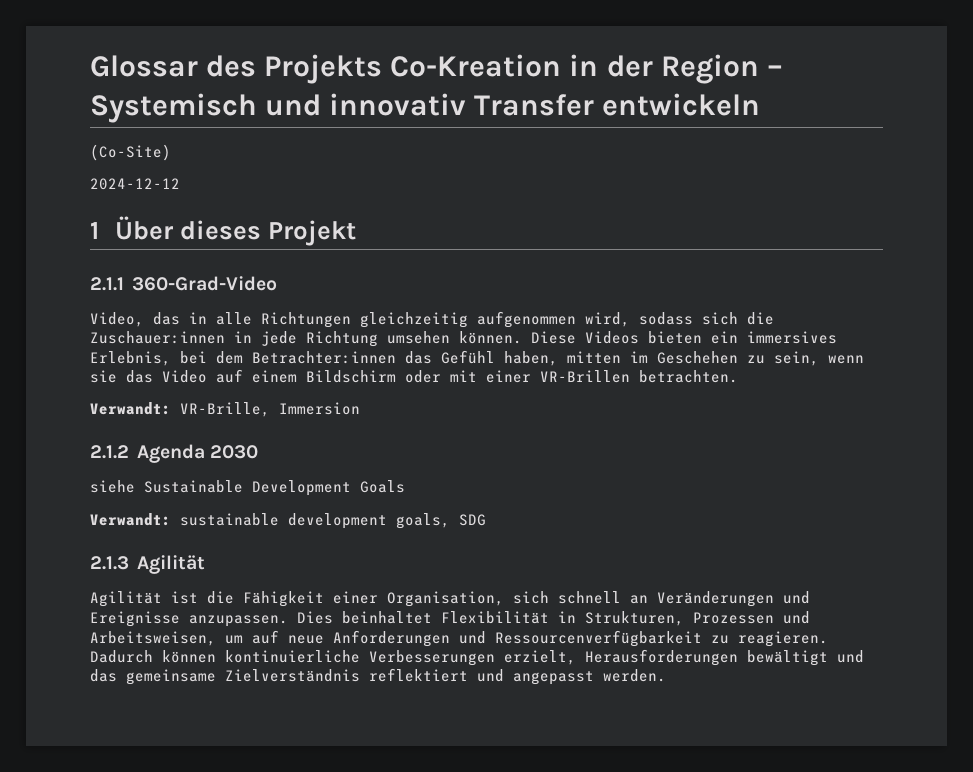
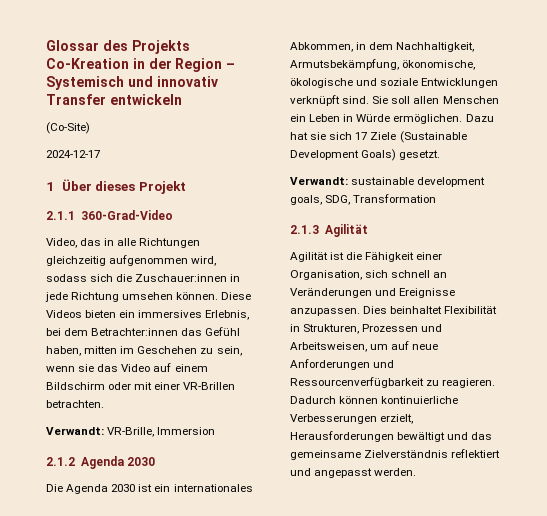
- 2024-12-12
+ 2024-12-17
- siehe Sustainable Development Goals
+ Die Agenda 2030 ist ein internationales Abkommen, in dem Nachhaltigkeit, Armutsbekämpfung, ökonomische, ökologische und soziale Entwicklungen verknüpft sind. Sie soll allen Menschen ein Leben in Würde ermöglichen. Dazu hat sie sich 17 Ziele (Sustainable Development Goals) gesetzt.
- Verwandt: sustainable development goals, SDG
+ Verwandt: sustainable development goals, SDG, Transformation

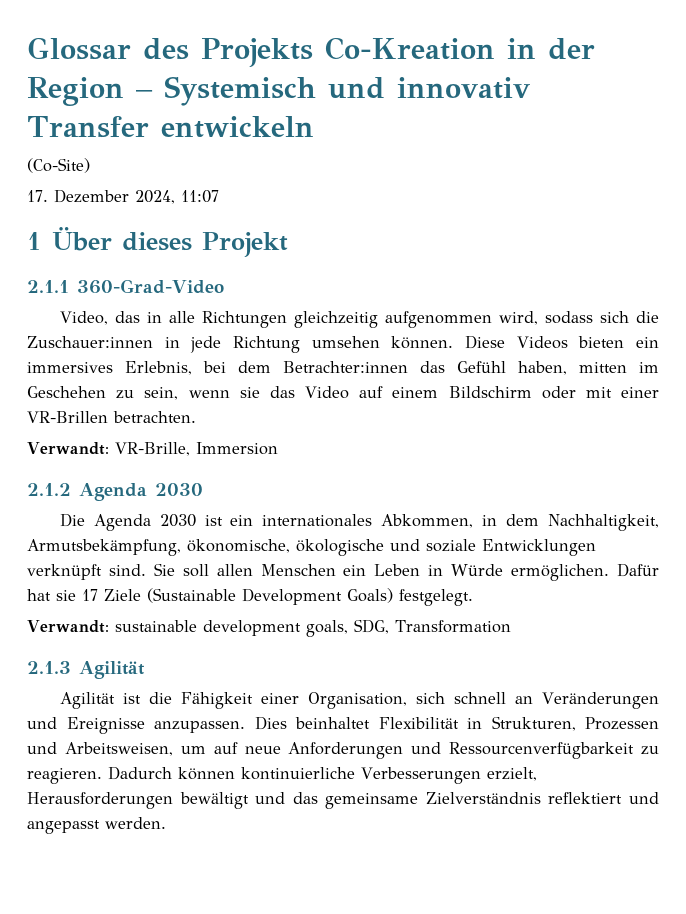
- 2024-12-17
+ 17. Dezember 2024, 11:07
- Dazu hat sie sich 17 Ziele (Sustainable Development Goals) gesetzt.
+ Dafür hat sie 17 Ziele (Sustainable Development Goals) festgelegt.

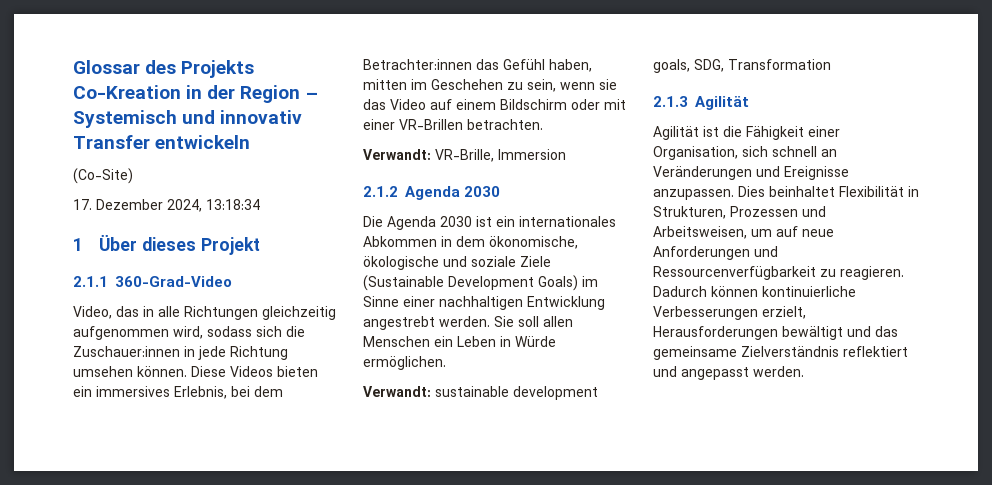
- 17. Dezember 2024, 11:07
+ 17. Dezember 2024, 13:18:34
- Die Agenda 2030 ist ein internationales Abkommen, in dem Nachhaltigkeit, Armutsbekämpfung, ökonomische, ökologische und soziale Entwicklungen verknüpft sind.
+ Die Agenda 2030 ist ein internationales Abkommen in dem ökonomische, ökologische und soziale Ziele (Sustainable Development Goals) im Sinne einer nachhaltigen Entwicklung angestrebt werden.
- Dafür hat sie 17 Ziele (Sustainable Development Goals) festgelegt.

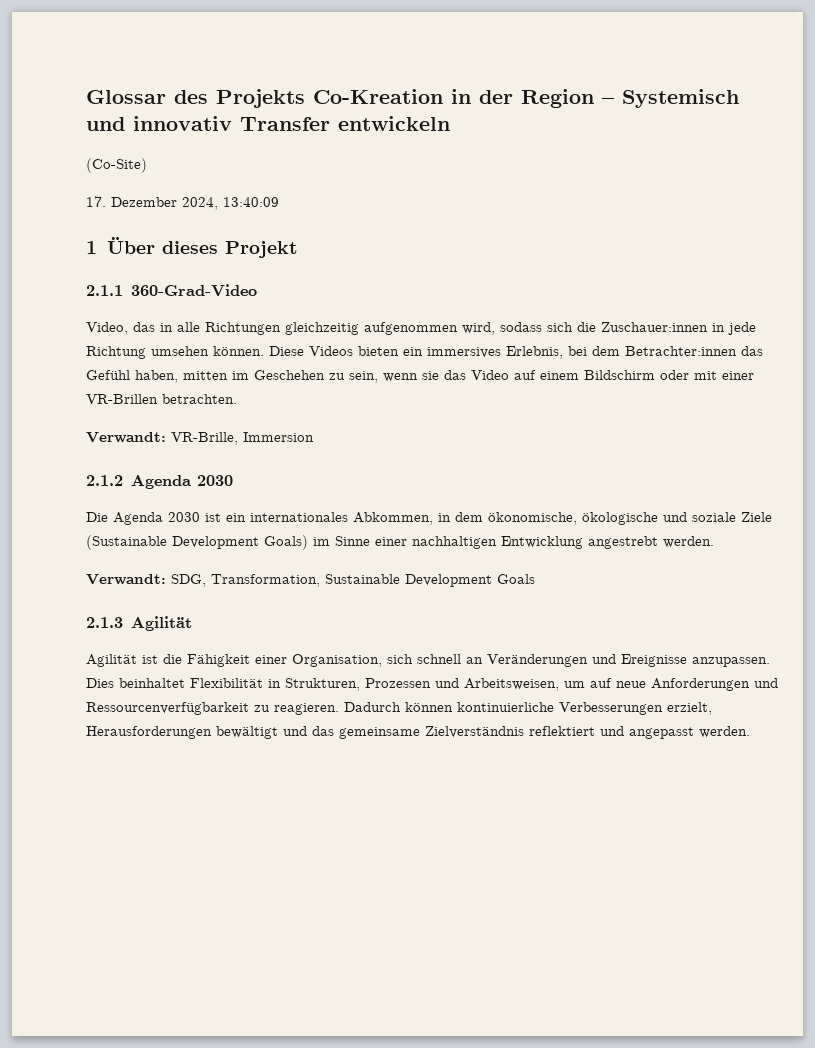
- 17. Dezember 2024, 13:18:34
+ 17. Dezember 2024, 13:40:09
- Die Agenda 2030 ist ein internationales Abkommen in dem ökonomische, ökologische und soziale Ziele (Sustainable Development Goals) im Sinne einer nachhaltigen Entwicklung angestrebt werden. Sie soll allen Menschen ein Leben in Würde ermöglichen.
- Verwandt: sustainable development goals, SDG, Transformation
+ Die Agenda 2030 ist ein internationales Abkommen, in dem ökonomische, ökologische und soziale Ziele (Sustainable Development Goals) im Sinne einer nachhaltigen Entwicklung angestrebt werden.
+ Verwandt: SDG, Transformation, Sustainable Development Goals

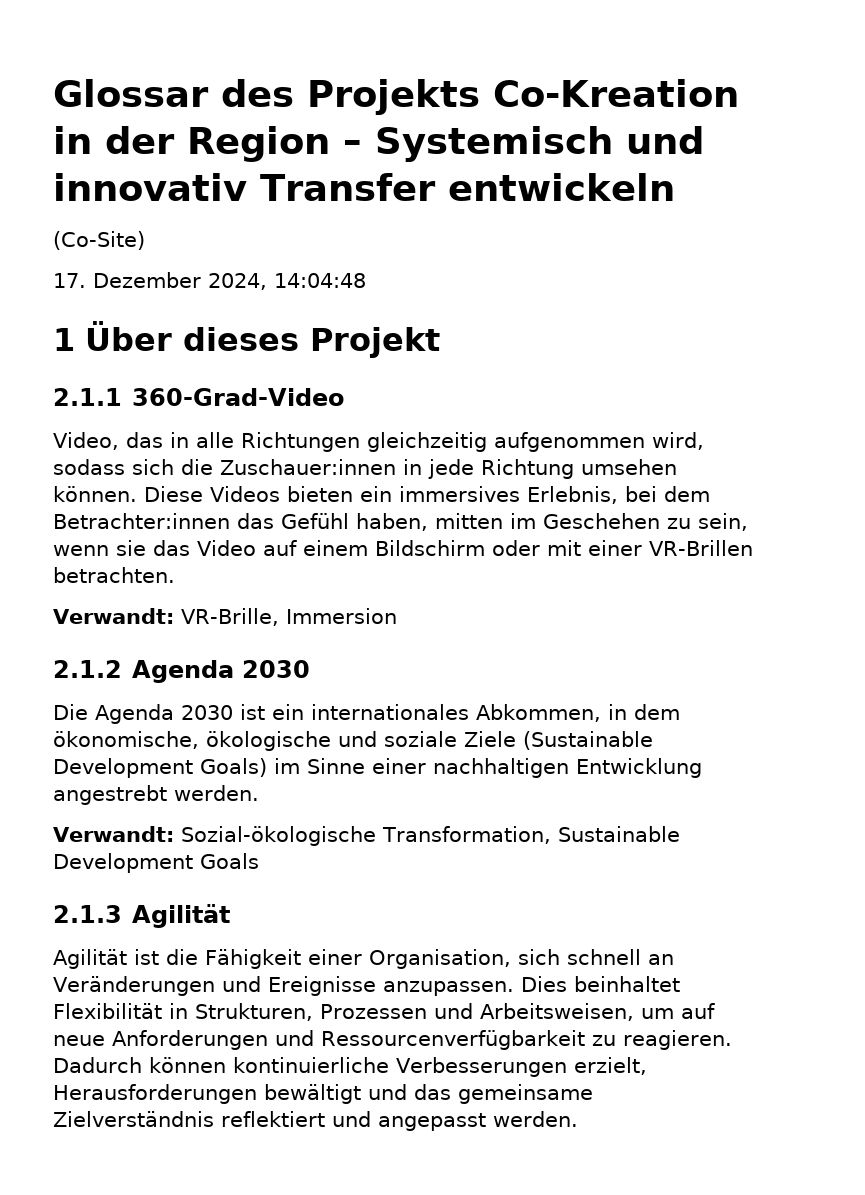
- 17. Dezember 2024, 13:40:09
+ 17. Dezember 2024, 14:04:48
- Verwandt: SDG, Transformation, Sustainable Development Goals
+ Verwandt: Sozial-ökologische Transformation, Sustainable Development Goals

